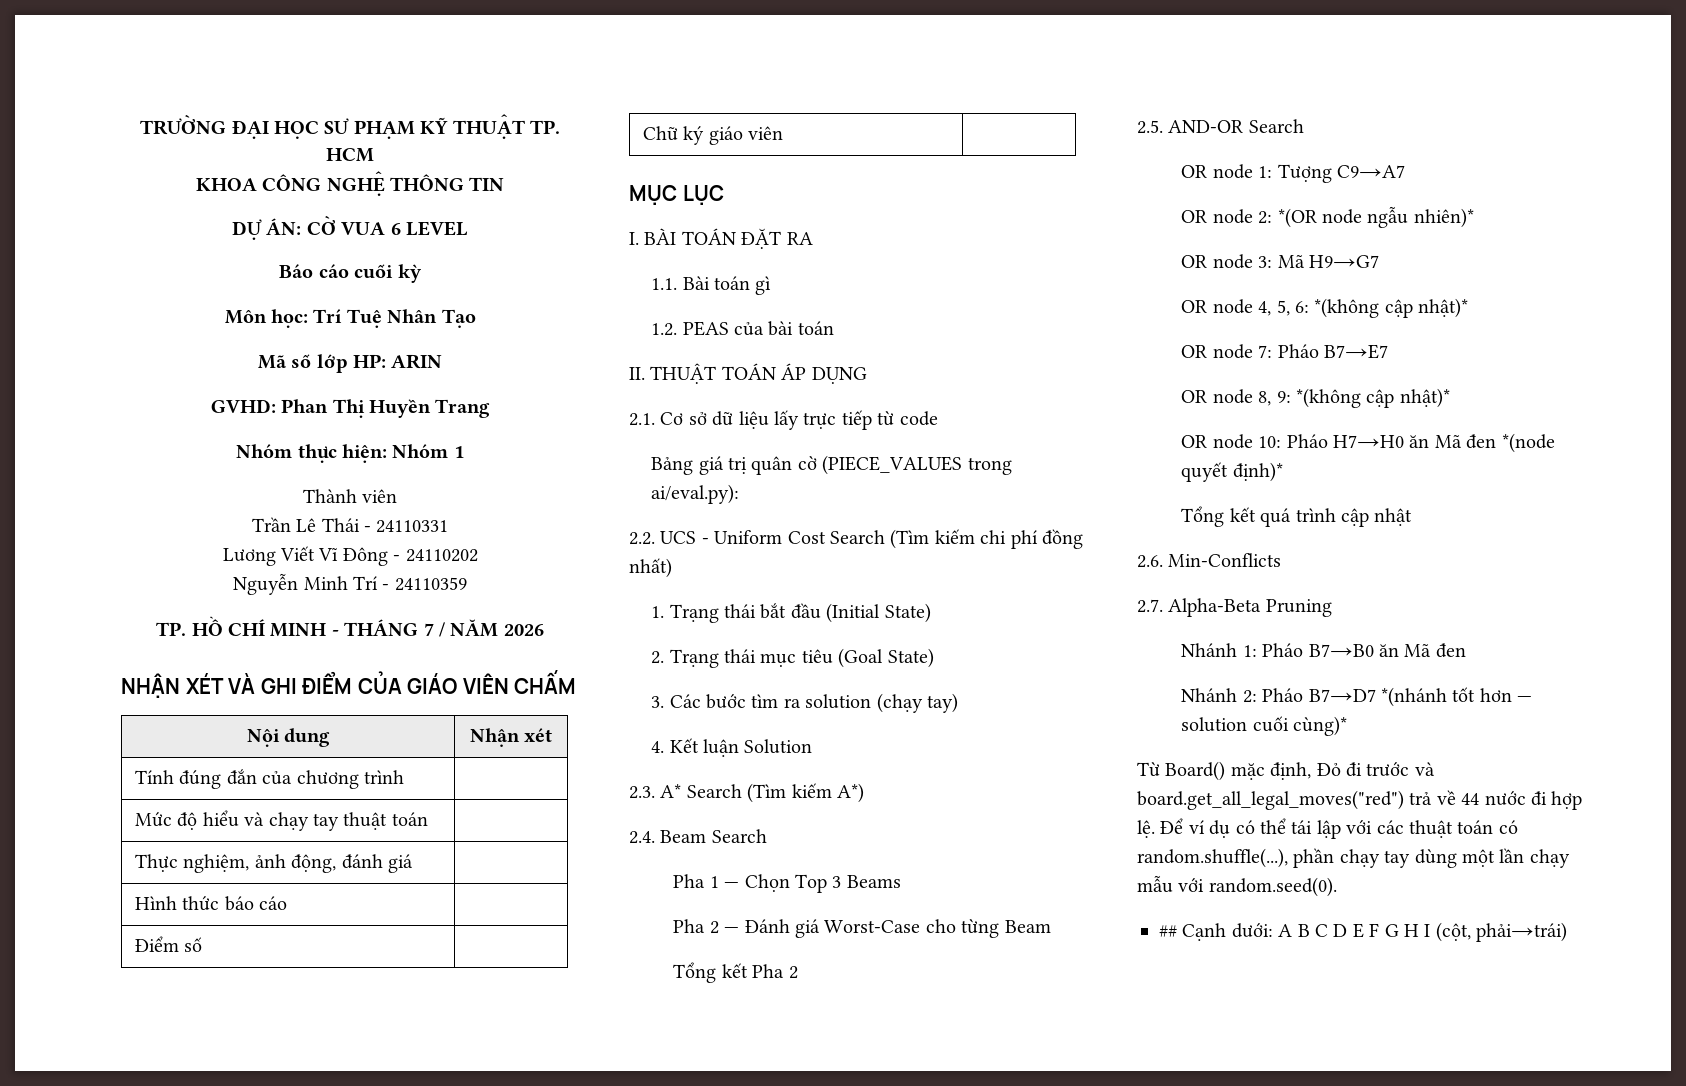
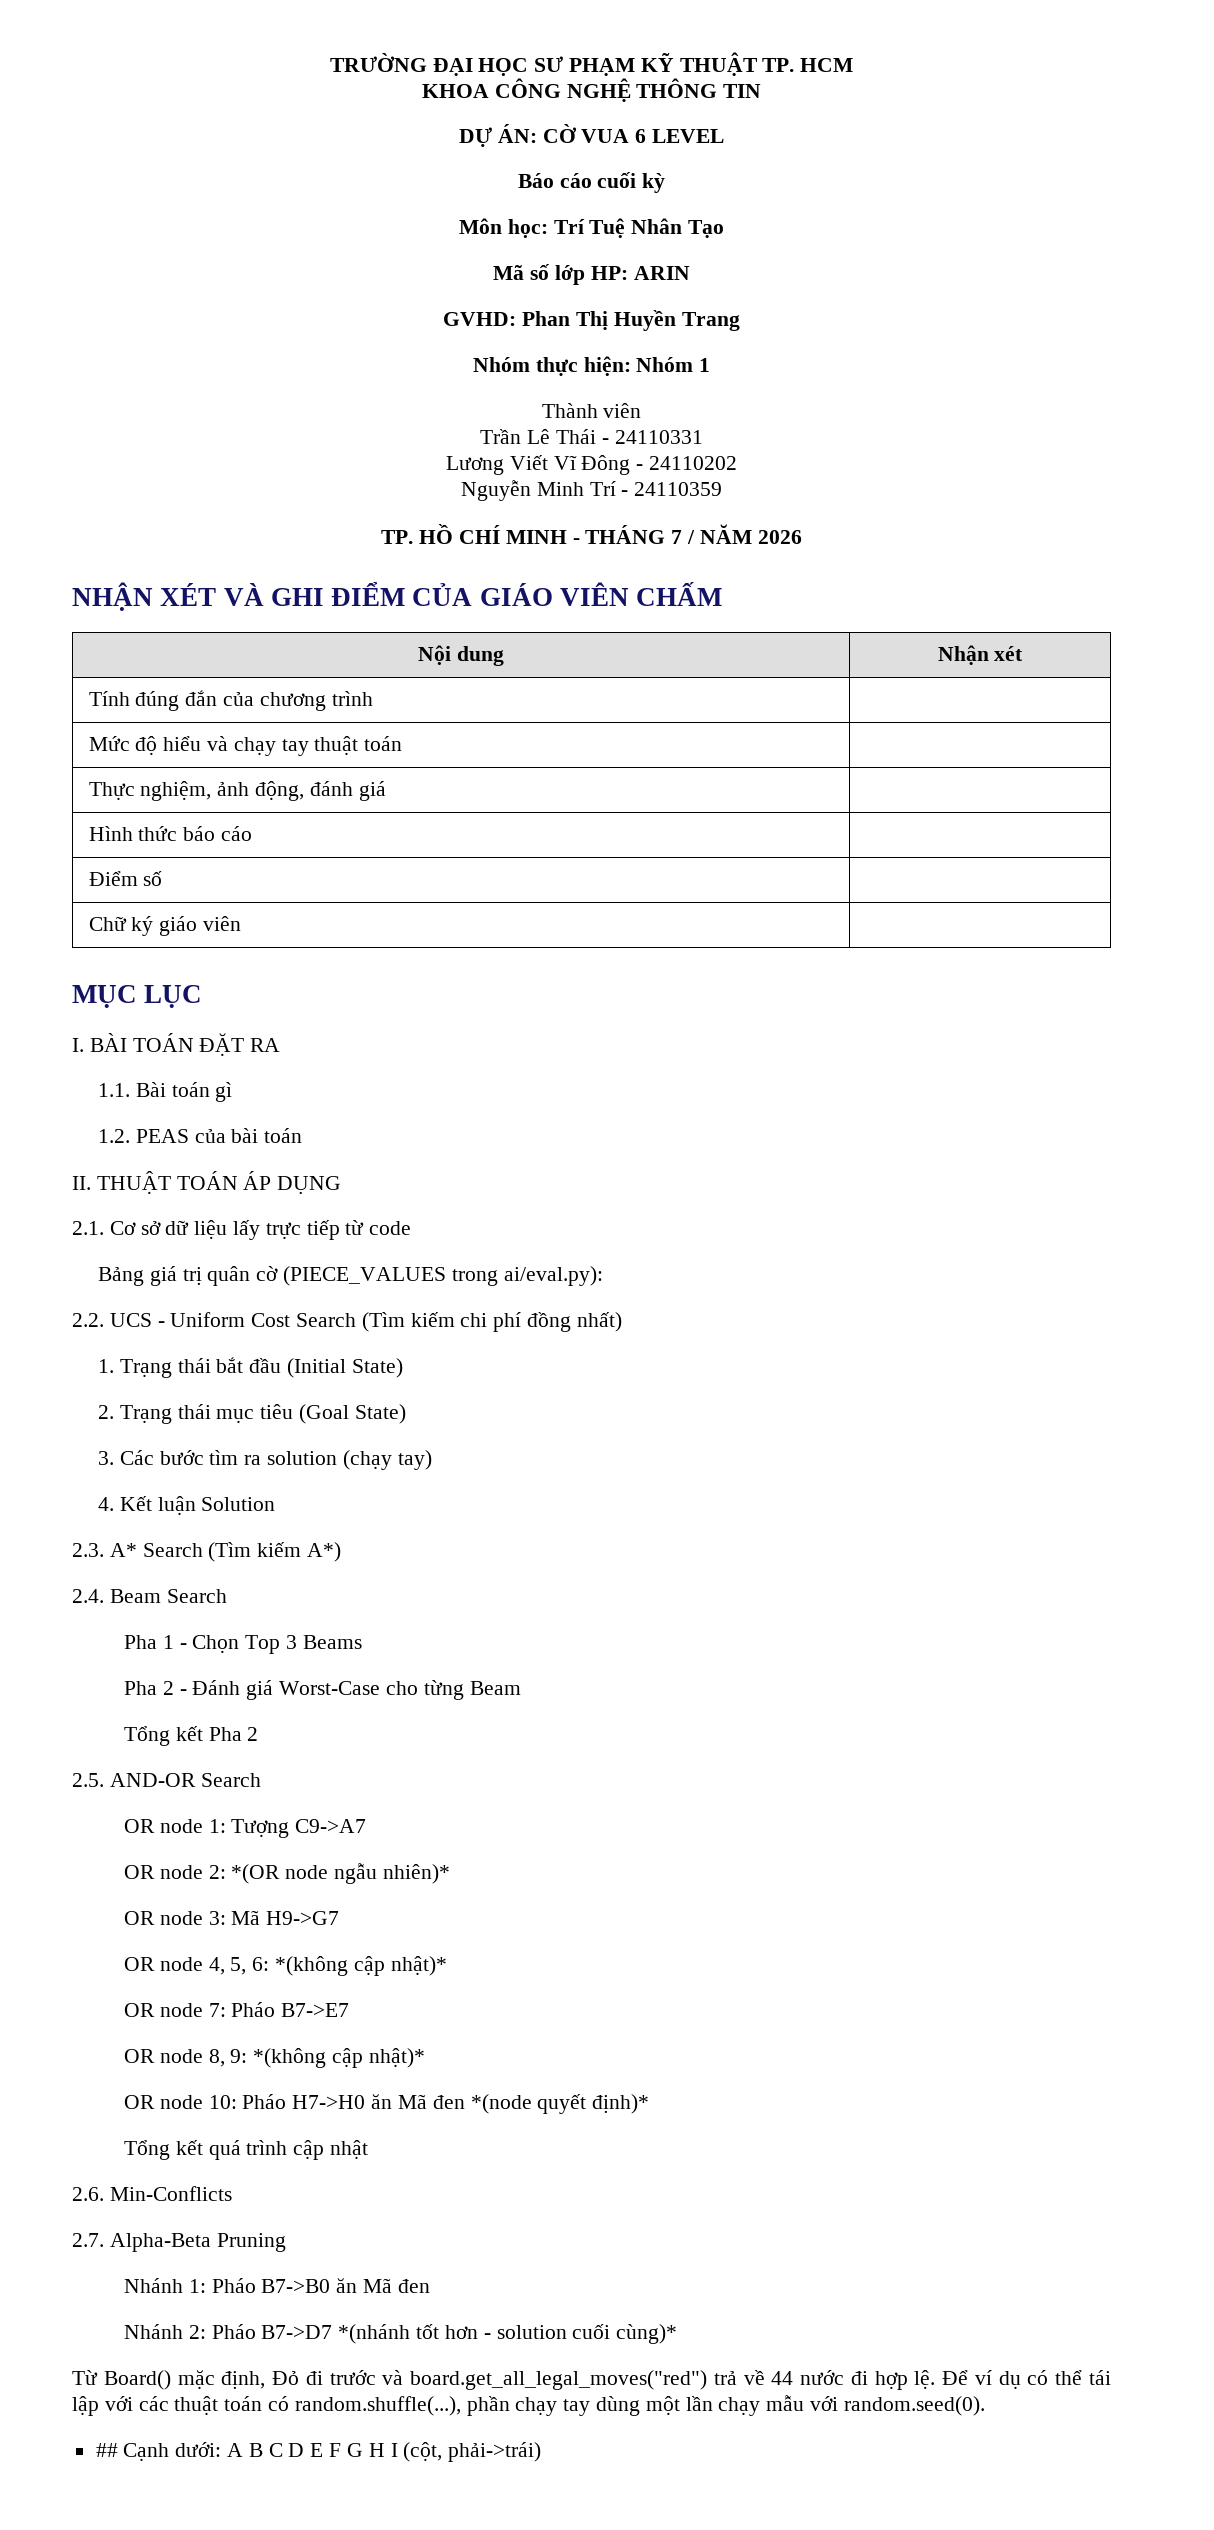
- Pha 1 — Chọn Top 3 Beams
+ Pha 1 - Chọn Top 3 Beams
- Pha 2 — Đánh giá Worst-Case cho từng Beam
+ Pha 2 - Đánh giá Worst-Case cho từng Beam
- OR node 1: Tượng C9→A7
+ OR node 1: Tượng C9->A7
- OR node 3: Mã H9→G7
+ OR node 3: Mã H9->G7
- OR node 7: Pháo B7→E7
+ OR node 7: Pháo B7->E7
- OR node 10: Pháo H7→H0 ăn Mã đen *(node quyết định)*
+ OR node 10: Pháo H7->H0 ăn Mã đen *(node quyết định)*
- Nhánh 1: Pháo B7→B0 ăn Mã đen
+ Nhánh 1: Pháo B7->B0 ăn Mã đen
- Nhánh 2: Pháo B7→D7 *(nhánh tốt hơn — solution cuối cùng)*
+ Nhánh 2: Pháo B7->D7 *(nhánh tốt hơn - solution cuối cùng)*
- ## Cạnh dưới: A B C D E F G H I (cột, phải→trái)
+ ## Cạnh dưới: A B C D E F G H I (cột, phải->trái)

